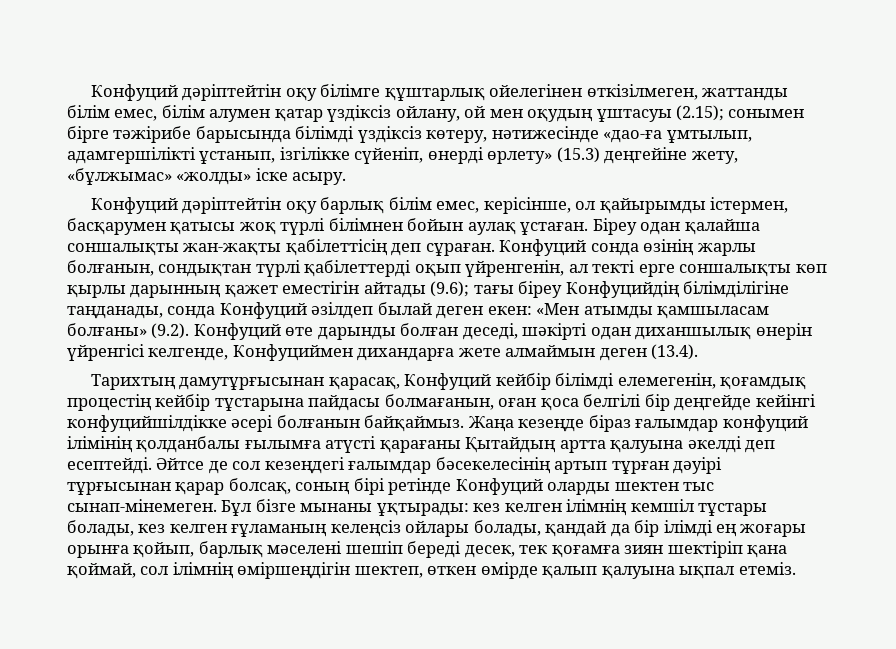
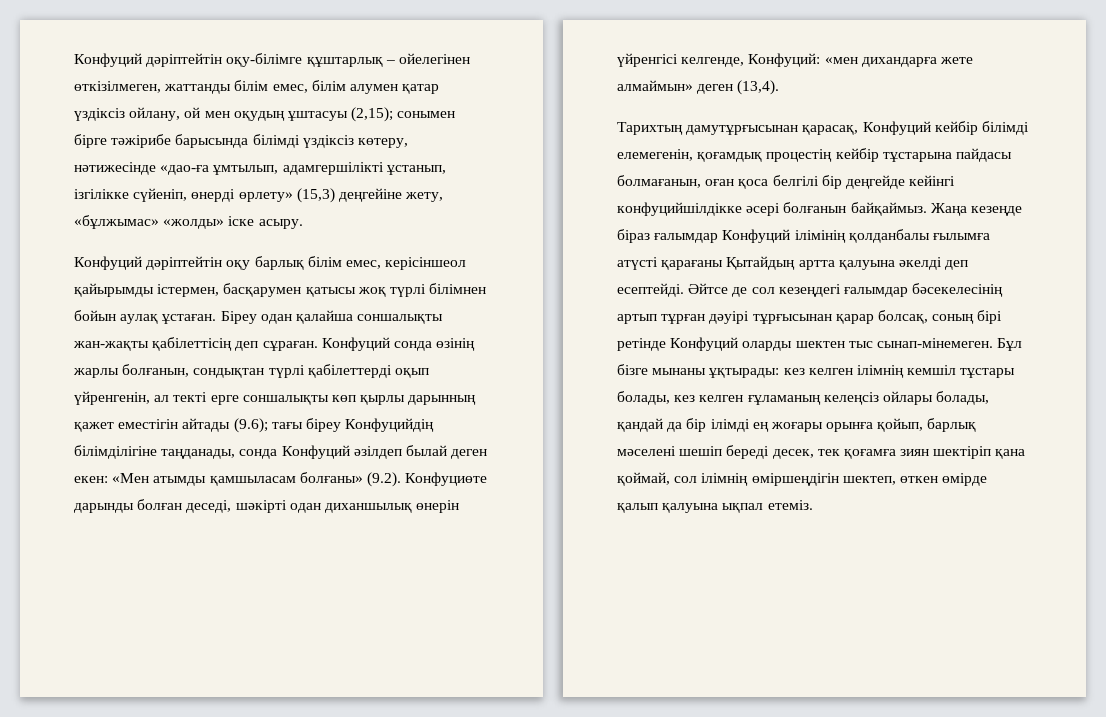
- Конфуций дәріптейтін оқу білімге құштарлық ойелегінен өткізілмеген, жаттанды білім емес, білім алумен қатар үздіксіз ойлану, ой мен оқудың ұштасуы (2.15); сонымен бірге тәжірибе барысында білімді үздіксіз көтеру, нәтижесінде «дао-ға ұмтылып, адамгершілікті ұстанып, ізгілікке сүйеніп, өнерді өрлету» (15.3) деңгейіне жету, «бұлжымас» «жолды» іске асыру.
+ Конфуций дәріптейтін оқу-білімге құштарлық – ойелегінен өткізілмеген, жаттанды білім емес, білім алумен қатар үздіксіз ойлану, ой мен оқудың ұштасуы (2,15); сонымен бірге тәжірибе барысында білімді үздіксіз көтеру, нәтижесінде «дао-ға ұмтылып, адамгершілікті ұстанып, ізгілікке сүйеніп, өнерді өрлету» (15,3) деңгейіне жету, «бұлжымас» «жолды» іске асыру.
- Конфуций дәріптейтін оқу барлық білім емес, керісінше, ол қайырымды істермен, басқарумен қатысы жоқ түрлі білімнен бойын аулақ ұстаған.
+ Конфуций дәріптейтін оқу барлық білім емес, керісіншеол қайырымды істермен, басқарумен қатысы жоқ түрлі білімнен бойын аулақ ұстаған.
- Конфуций сонда өзінің жарлы болғанын, сондықтан түрлі қабілеттерді оқып үйренгенін, ал текті ерге соншалықты көп қырлы дарынның қажет еместігін айтады (9.6); тағы біреу Конфуцийдің білімділігіне таңданады, сонда Конфуций әзілдеп былай деген екен: «Мен атымды қамшыласам болғаны» (9.2). Конфуций өте дарынды болған деседі, шәкірті одан диханшылық өнерін үйренгісі келгенде, Конфуциймен дихандарға жете алмаймын деген (13.4).
+ Конфуций сонда өзінің жарлы болғанын, сондықтан түрлі қабілеттерді оқып үйренгенін, ал текті ерге соншалықты көп қырлы дарынның қажет еместігін айтады (9.6); тағы біреу Конфуцийдің білімділігіне таңданады, сонда Конфуций әзілдеп былай деген екен: «Мен атымды қамшыласам болғаны» (9.2). Конфуциөте дарынды болған деседі, шәкірті одан диханшылық өнерін үйренгісі келгенде, Конфуций: «мен дихандарға жете алмаймын» деген (13,4).
- Жаңа кезеңде біраз ғалымдар конфуций ілімінің қолданбалы ғылымға атүсті қарағаны Қытайдың артта қалуына әкелді деп есептейді.
+ Жаңа кезеңде біраз ғалымдар Конфуций ілімінің қолданбалы ғылымға атүсті қарағаны Қытайдың артта қалуына әкелді деп есептейді.

